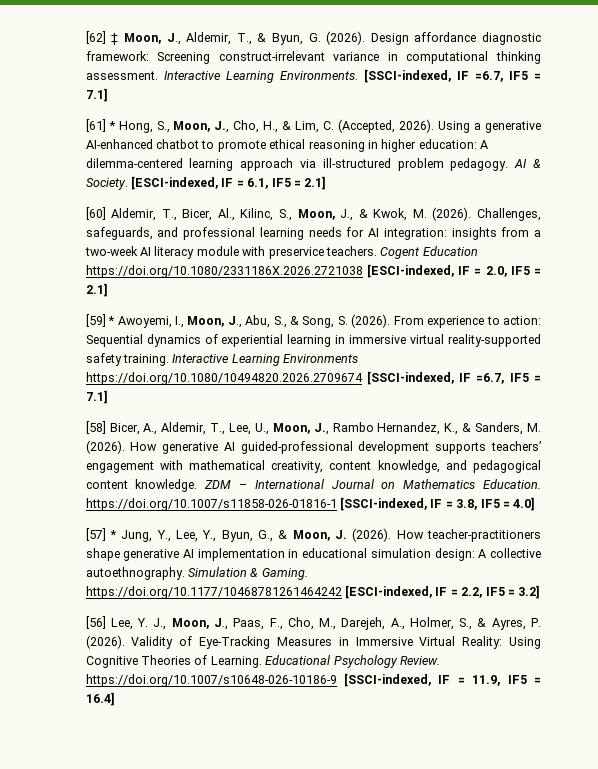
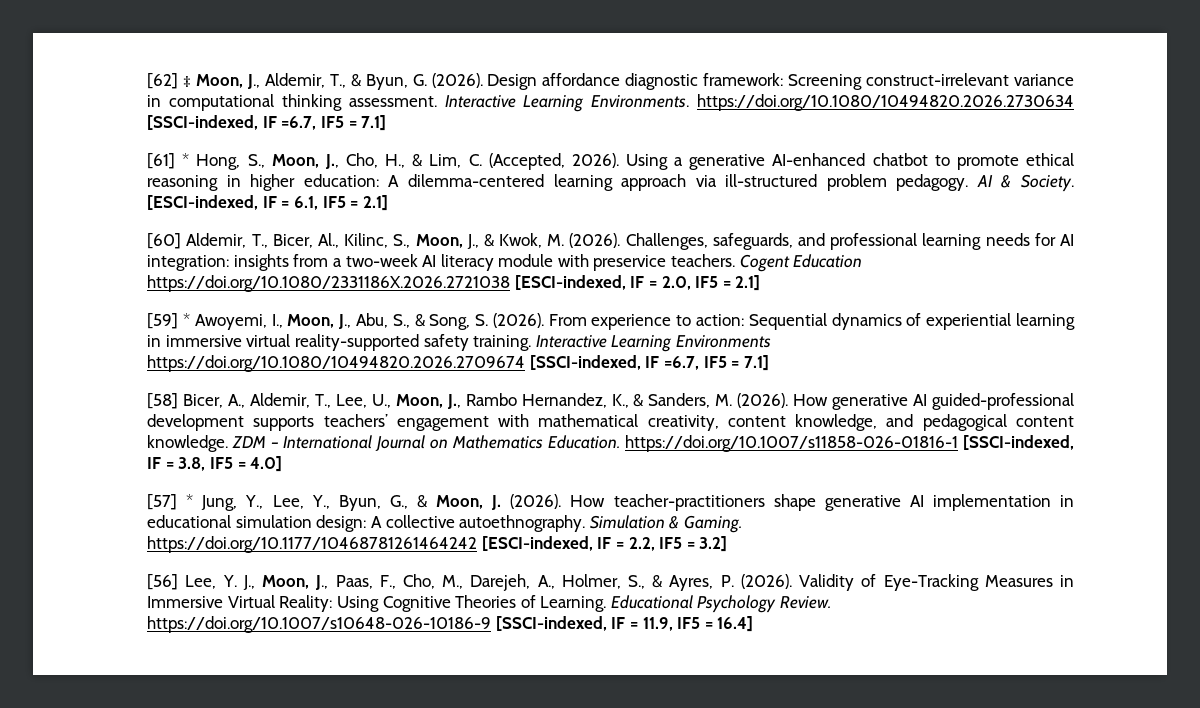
- Interactive Learning Environments. [SSCI-indexed, IF =6.7, IF5 = 7.1]
+ Interactive Learning Environments. https://doi.org/10.1080/10494820.2026.2730634 [SSCI-indexed, IF =6.7, IF5 = 7.1]

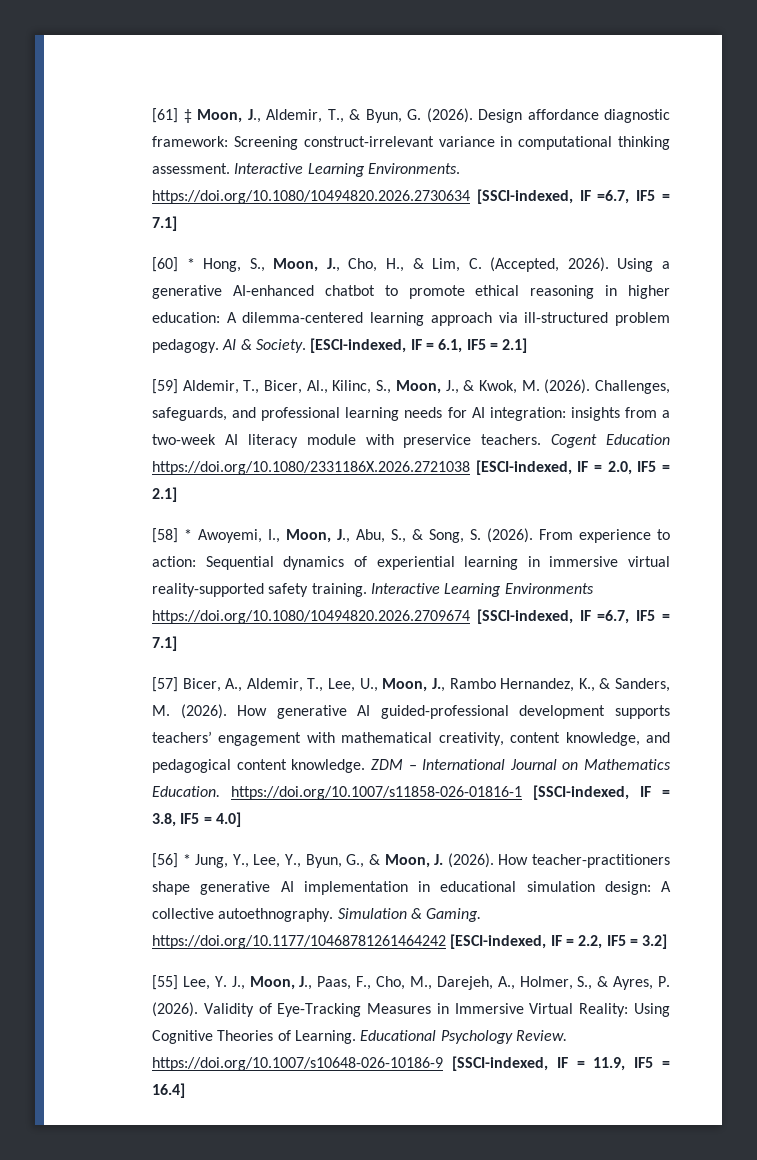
- [62] ‡ Moon, J., Aldemir, T., & Byun, G. (2026).
+ [61] ‡ Moon, J., Aldemir, T., & Byun, G. (2026).
- [61] * Hong, S., Moon, J., Cho, H., & Lim, C. (Accepted, 2026).
+ [60] * Hong, S., Moon, J., Cho, H., & Lim, C. (Accepted, 2026).
- [60] Aldemir, T., Bicer, Al., Kilinc, S., Moon, J., & Kwok, M. (2026).
+ [59] Aldemir, T., Bicer, Al., Kilinc, S., Moon, J., & Kwok, M. (2026).
- [59] * Awoyemi, I., Moon, J., Abu, S., & Song, S. (2026).
+ [58] * Awoyemi, I., Moon, J., Abu, S., & Song, S. (2026).
- [58] Bicer, A., Aldemir, T., Lee, U., Moon, J., Rambo Hernandez, K., & Sanders, M. (2026).
+ [57] Bicer, A., Aldemir, T., Lee, U., Moon, J., Rambo Hernandez, K., & Sanders, M. (2026).
- [57] * Jung, Y., Lee, Y., Byun, G., & Moon, J. (2026).
+ [56] * Jung, Y., Lee, Y., Byun, G., & Moon, J. (2026).
- [56] Lee, Y. J., Moon, J., Paas, F., Cho, M., Darejeh, A., Holmer, S., & Ayres, P. (2026).
+ [55] Lee, Y. J., Moon, J., Paas, F., Cho, M., Darejeh, A., Holmer, S., & Ayres, P. (2026).

